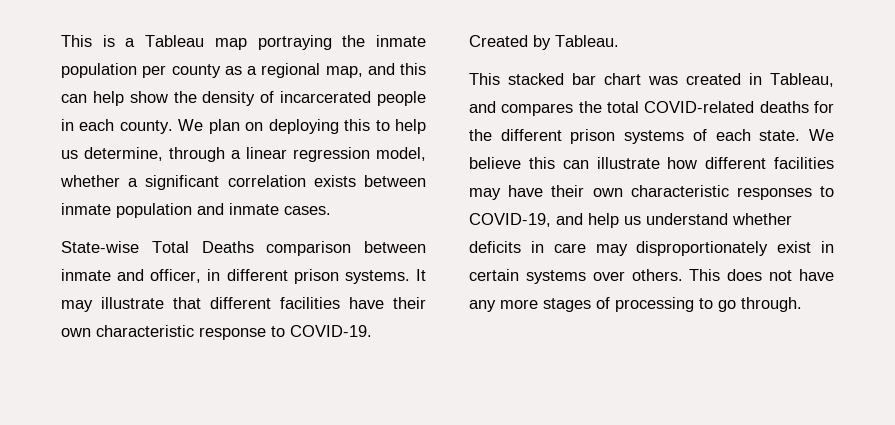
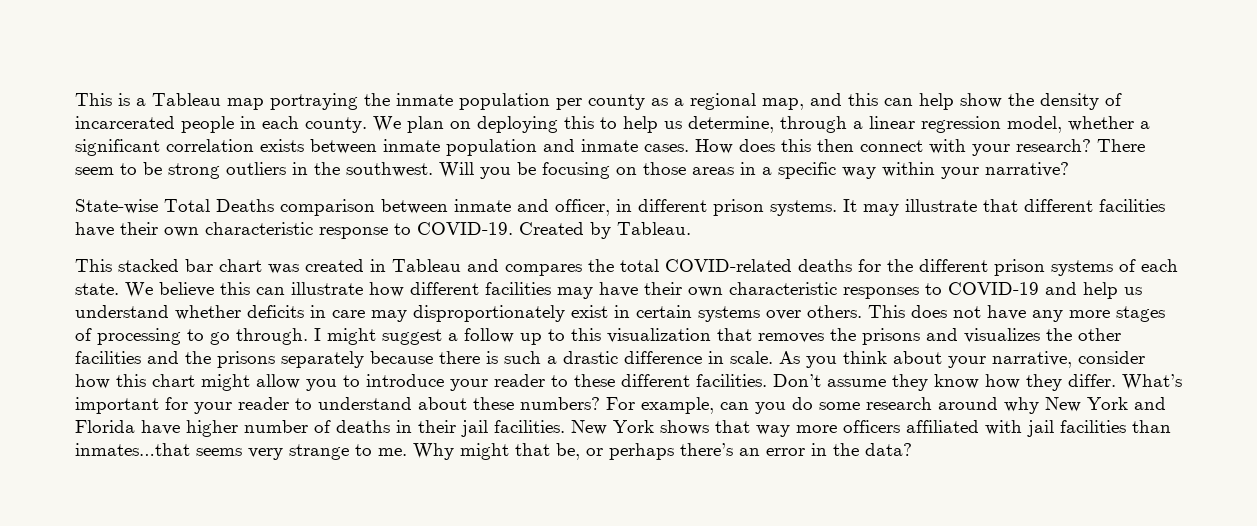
+ How does this then connect with your research? There seem to be strong outliers in the southwest. Will you be focusing on those areas in a specific way within your narrative?
- This stacked bar chart was created in Tableau, and compares the total COVID-related deaths for the different prison systems of each state.
+ This stacked bar chart was created in Tableau and compares the total COVID-related deaths for the different prison systems of each state.
- We believe this can illustrate how different facilities may have their own characteristic responses to COVID-19, and help us understand whether deficits in care may disproportionately exist in certain systems over others.
+ We believe this can illustrate how different facilities may have their own characteristic responses to COVID-19 and help us understand whether deficits in care may disproportionately exist in certain systems over others.
+ I might suggest a follow up to this visualization that removes the prisons and visualizes the other facilities and the prisons separately because there is such a drastic difference in scale. As you think about your narrative, consider how this chart might allow you to introduce your reader to these different facilities. Don’t assume they know how they differ. What’s important for your reader to understand about these numbers? For example, can you do some research around why New York and Florida have higher number of deaths in their jail facilities. New York shows that way more officers affiliated with jail facilities than inmates…that seems very strange to me. Why might that be, or perhaps there’s an error in the data?

